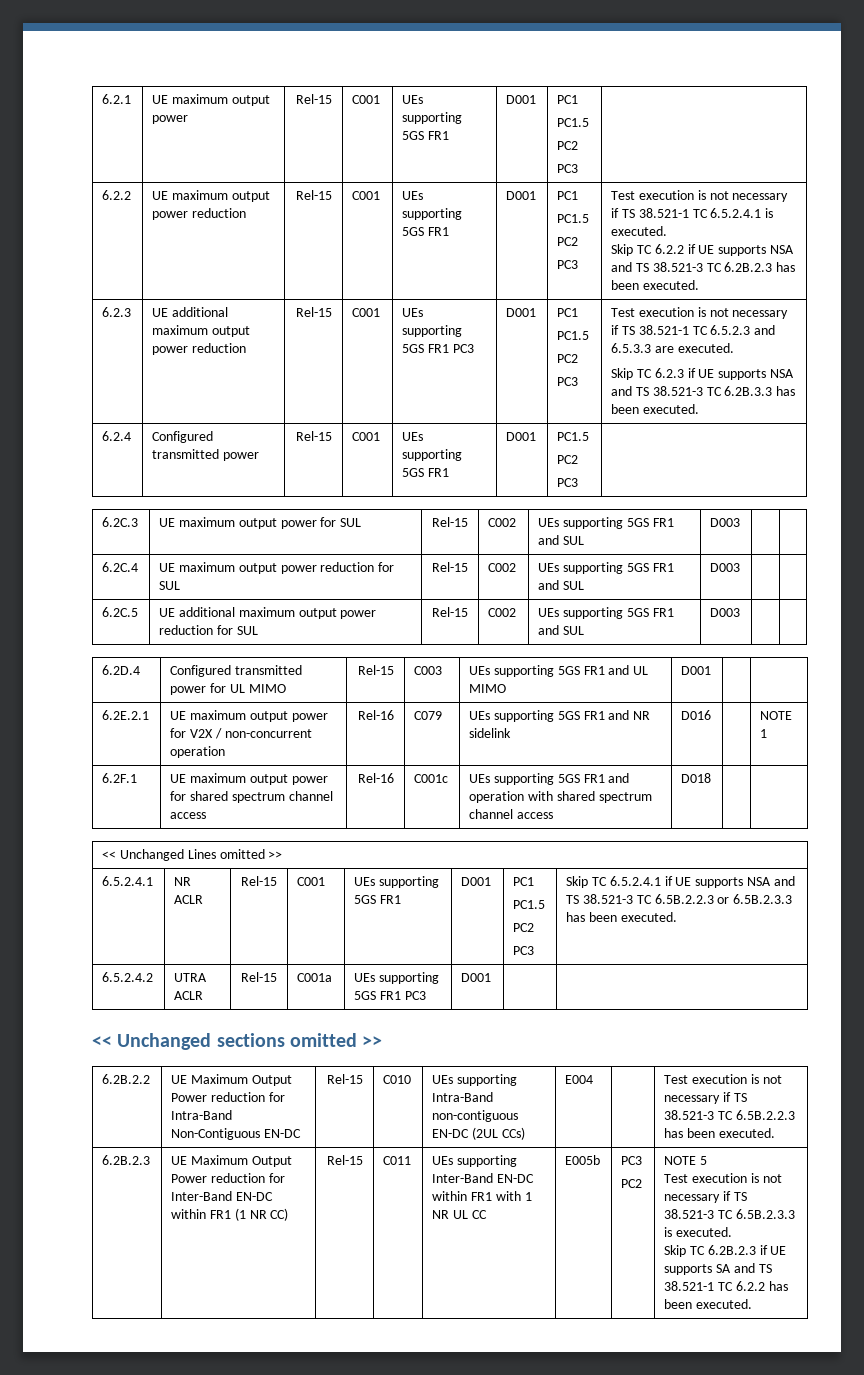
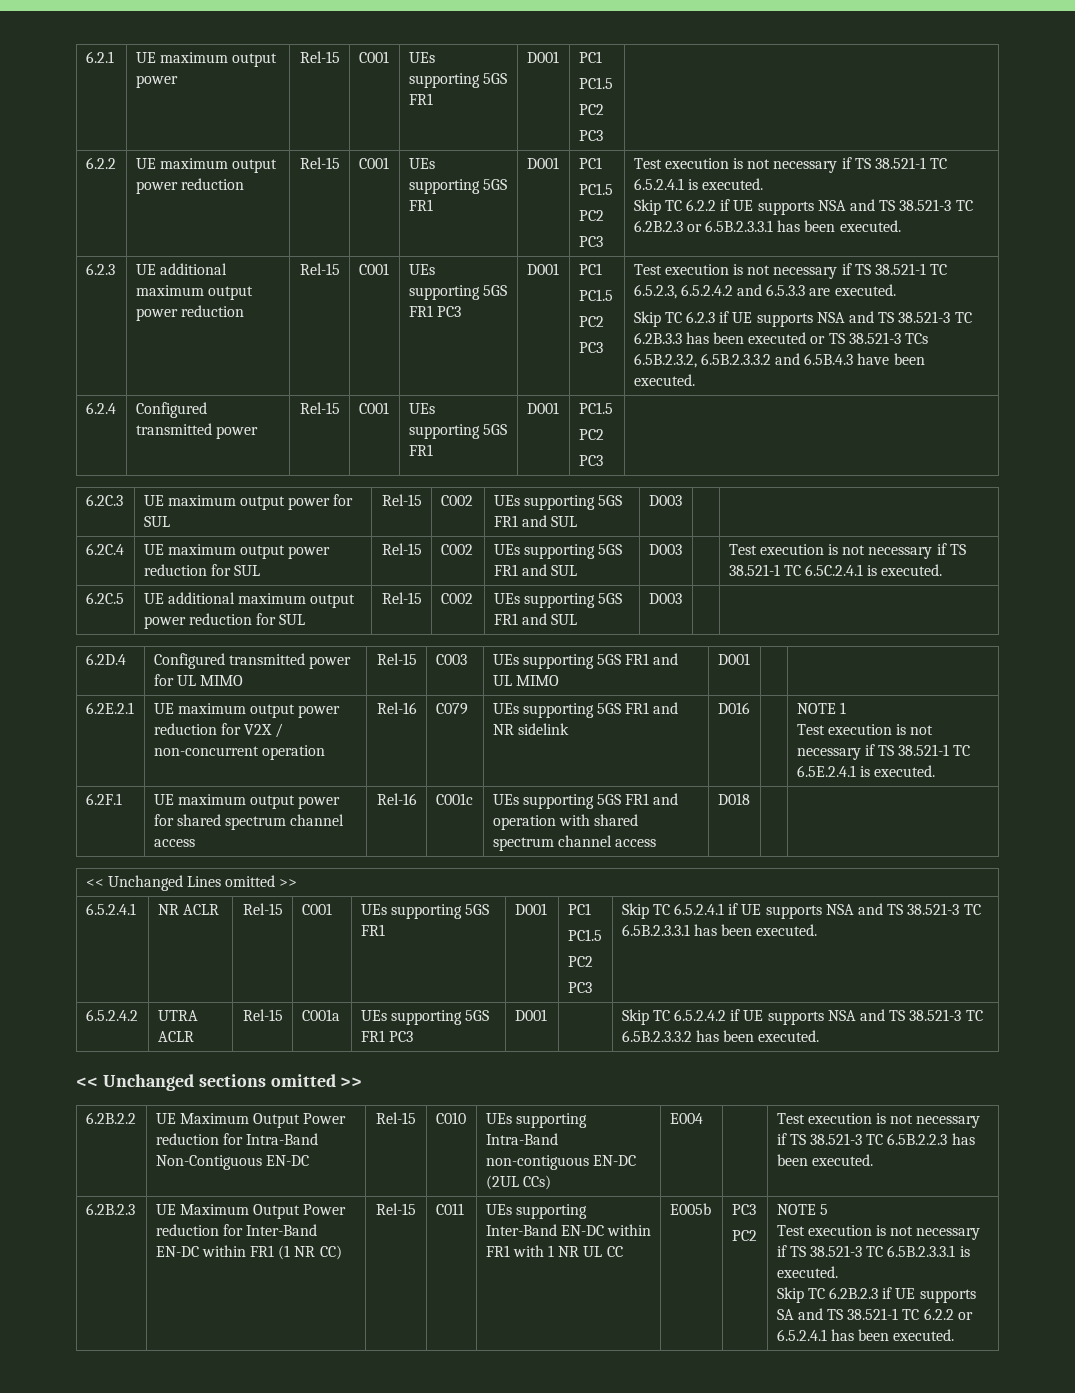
- Skip TC 6.2.2 if UE supports NSA and TS 38.521-3 TC 6.2B.2.3 has been executed.
+ Skip TC 6.2.2 if UE supports NSA and TS 38.521-3 TC 6.2B.2.3 or 6.5B.2.3.3.1 has been executed.
- Test execution is not necessary if TS 38.521-1 TC 6.5.2.3 and 6.5.3.3 are executed.
+ Test execution is not necessary if TS 38.521-1 TC 6.5.2.3, 6.5.2.4.2 and 6.5.3.3 are executed.
- Skip TC 6.2.3 if UE supports NSA and TS 38.521-3 TC 6.2B.3.3 has been executed.
+ Skip TC 6.2.3 if UE supports NSA and TS 38.521-3 TC 6.2B.3.3 has been executed or TS 38.521-3 TCs 6.5B.2.3.2, 6.5B.2.3.3.2 and 6.5B.4.3 have been executed.
- 6.2C.4 | UE maximum output power reduction for SUL | Rel-15 | C002 | UEs supporting 5GS FR1 and SUL | D003 | |
+ 6.2C.4 | UE maximum output power reduction for SUL | Rel-15 | C002 | UEs supporting 5GS FR1 and SUL | D003 | | Test execution is not necessary if TS 38.521-1 TC 6.5C.2.4.1 is executed.
- 6.2E.2.1 | UE maximum output power for V2X / non-concurrent operation | Rel-16 | C079 | UEs supporting 5GS FR1 and NR sidelink | D016 | | NOTE 1
+ 6.2E.2.1 | UE maximum output power reduction for V2X / non-concurrent operation | Rel-16 | C079 | UEs supporting 5GS FR1 and NR sidelink | D016 | | NOTE 1
+ Test execution is not necessary if TS 38.521-1 TC 6.5E.2.4.1 is executed.
  6.5.2.4.1 | NR ACLR | Rel-15 | C001 | UEs supporting 5GS FR1 | D001 | PC1
  PC1.5
  PC2
- PC3 | Skip TC 6.5.2.4.1 if UE supports NSA and TS 38.521-3 TC 6.5B.2.2.3 or 6.5B.2.3.3 has been executed.
+ PC3 | Skip TC 6.5.2.4.1 if UE supports NSA and TS 38.521-3 TC 6.5B.2.3.3.1 has been executed.
- 6.5.2.4.2 | UTRA ACLR | Rel-15 | C001a | UEs supporting 5GS FR1 PC3 | D001 | |
+ 6.5.2.4.2 | UTRA ACLR | Rel-15 | C001a | UEs supporting 5GS FR1 PC3 | D001 | | Skip TC 6.5.2.4.2 if UE supports NSA and TS 38.521-3 TC 6.5B.2.3.3.2 has been executed.
- Test execution is not necessary if TS 38.521-3 TC 6.5B.2.3.3 is executed.
+ Test execution is not necessary if TS 38.521-3 TC 6.5B.2.3.3.1 is executed.
- Skip TC 6.2B.2.3 if UE supports SA and TS 38.521-1 TC 6.2.2 has been executed.
+ Skip TC 6.2B.2.3 if UE supports SA and TS 38.521-1 TC 6.2.2 or 6.5.2.4.1 has been executed.

